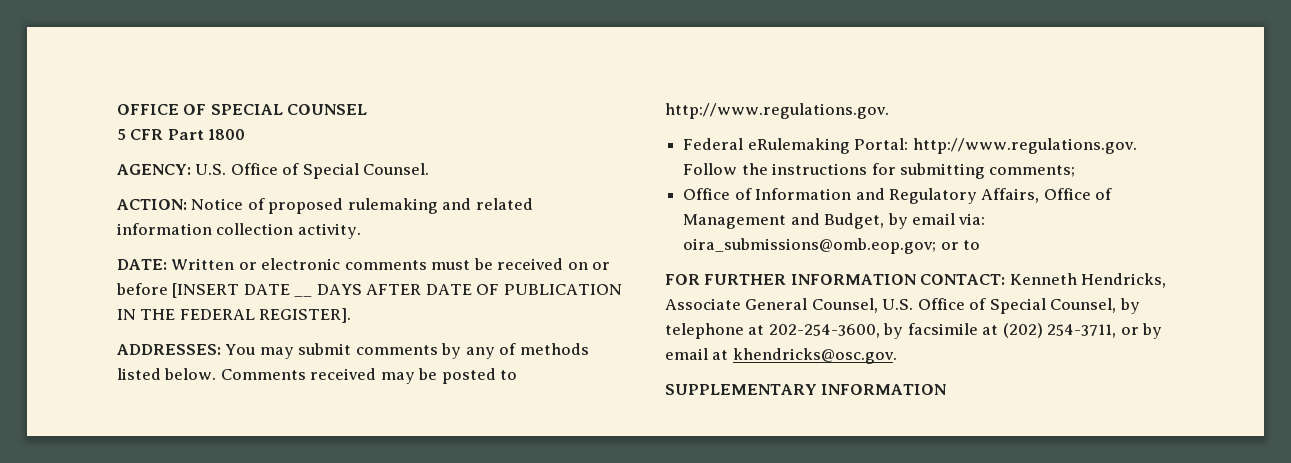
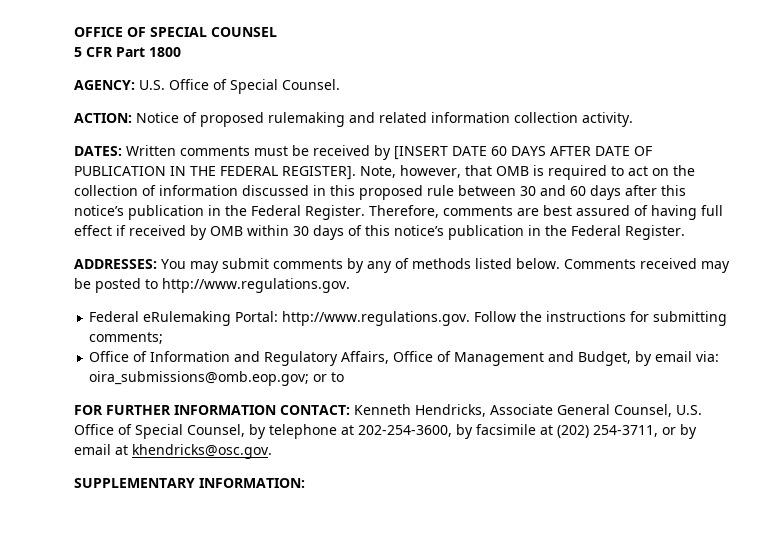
- DATE: Written or electronic comments must be received on or before [INSERT DATE __ DAYS AFTER DATE OF PUBLICATION IN THE FEDERAL REGISTER].
+ DATES: Written comments must be received by [INSERT DATE 60 DAYS AFTER DATE OF PUBLICATION IN THE FEDERAL REGISTER]. Note, however, that OMB is required to act on the collection of information discussed in this proposed rule between 30 and 60 days after this notice’s publication in the Federal Register. Therefore, comments are best assured of having full effect if received by OMB within 30 days of this notice’s publication in the Federal Register.
- SUPPLEMENTARY INFORMATION
+ SUPPLEMENTARY INFORMATION:

